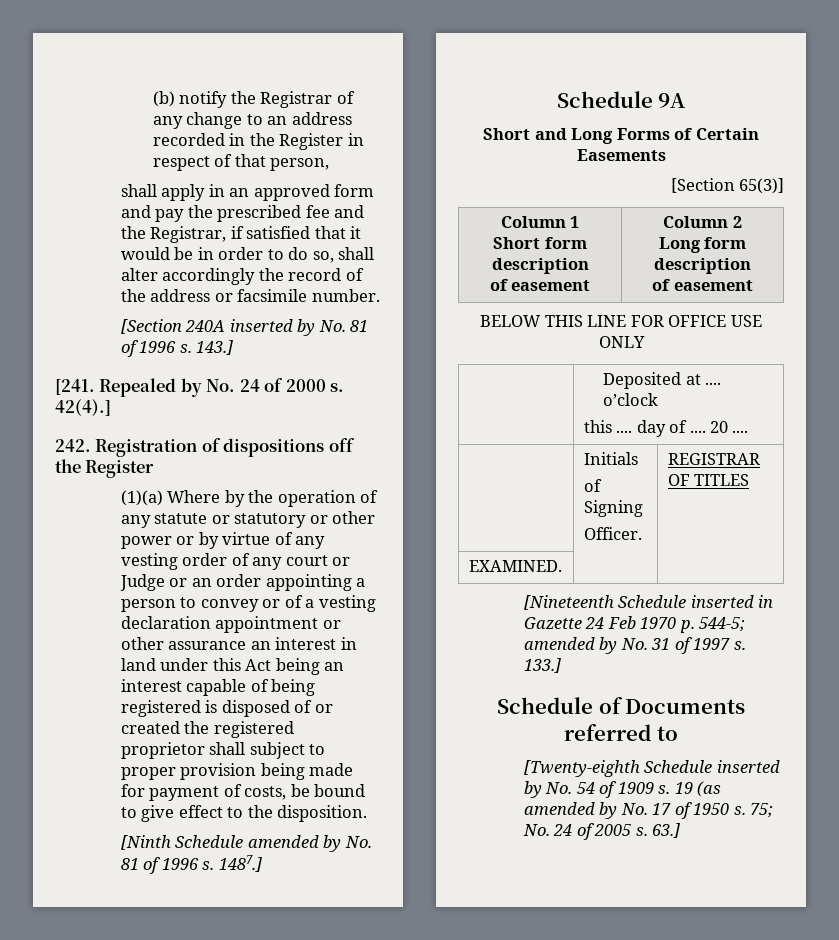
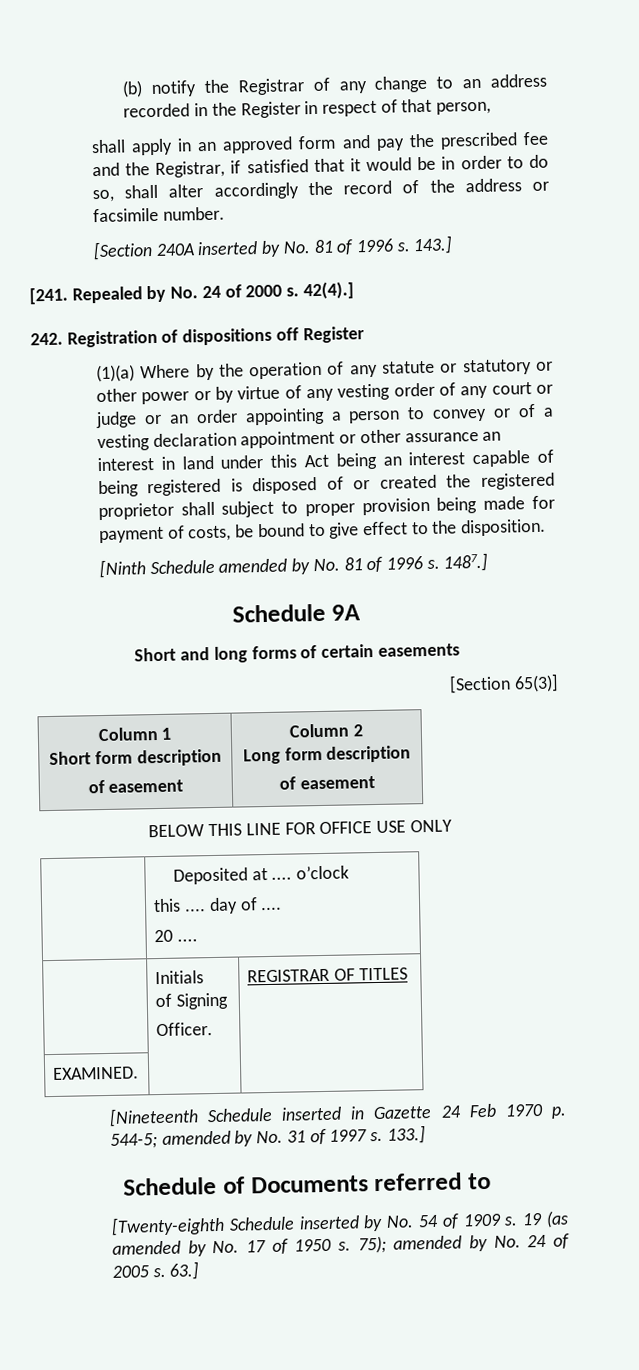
- 242. Registration of dispositions off the Register
+ 242. Registration of dispositions off Register
- (1)(a) Where by the operation of any statute or statutory or other power or by virtue of any vesting order of any court or Judge or an order appointing a person to convey or of a vesting declaration appointment or other assurance an interest in land under this Act being an interest capable of being registered is disposed of or created the registered proprietor shall subject to proper provision being made for payment of costs, be bound to give effect to the disposition.
+ (1)(a) Where by the operation of any statute or statutory or other power or by virtue of any vesting order of any court or judge or an order appointing a person to convey or of a vesting declaration appointment or other assurance an interest in land under this Act being an interest capable of being registered is disposed of or created the registered proprietor shall subject to proper provision being made for payment of costs, be bound to give effect to the disposition.
- Short and Long Forms of Certain Easements
+ Short and long forms of certain easements
  | Deposited at .... o’clock
- this .... day of .... 20 ....
+ this .... day of ....
+ 20 ....
- 75; No. 24 of 2005 s.
+ 75); amended by No. 24 of 2005 s.

